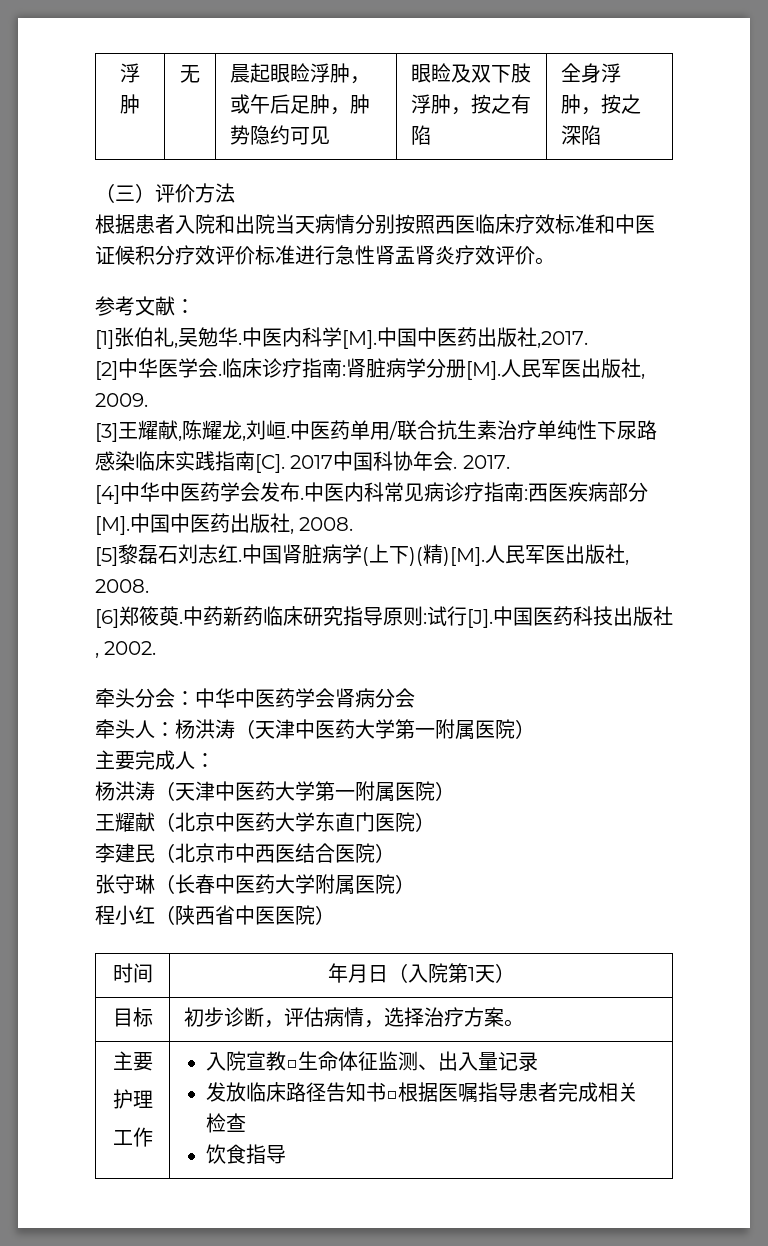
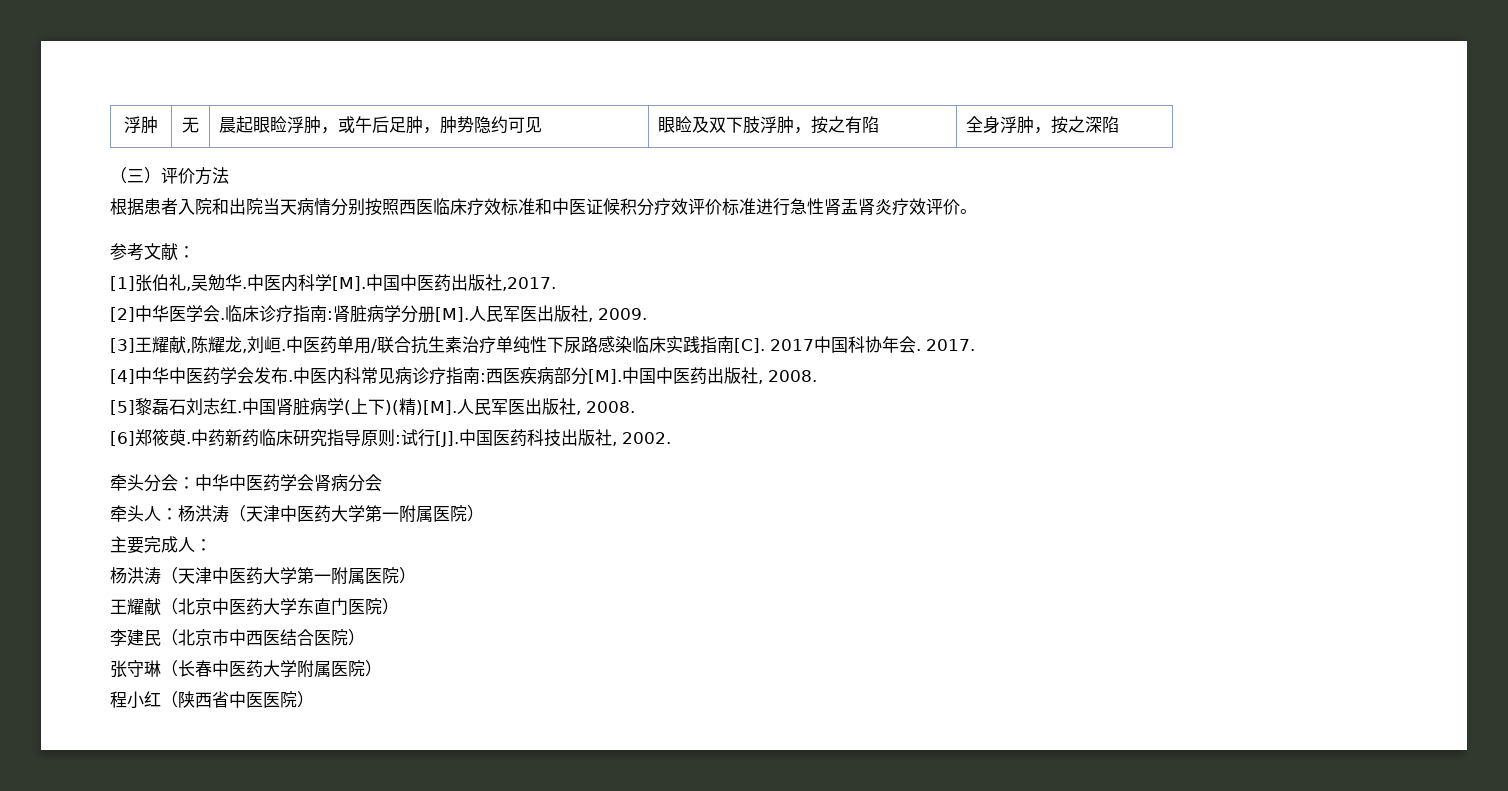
- 时间 | 年月日（入院第1天）
- 目标 | 初步诊断，评估病情，选择治疗方案。
- 主要
- 护理
- 工作 | 入院宣教□生命体征监测、出入量记录
- 发放临床路径告知书□根据医嘱指导患者完成相关检查
- 饮食指导

